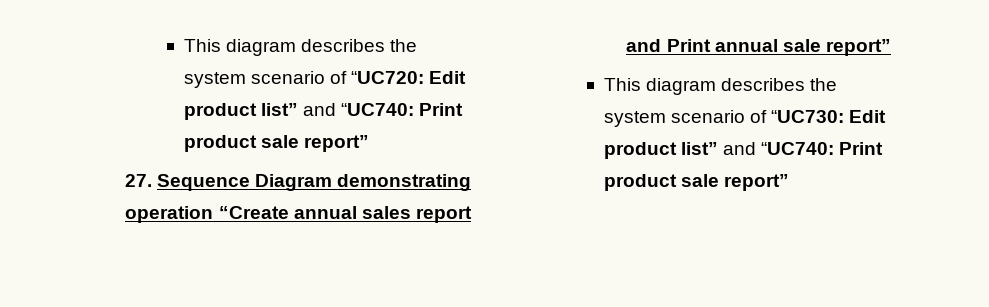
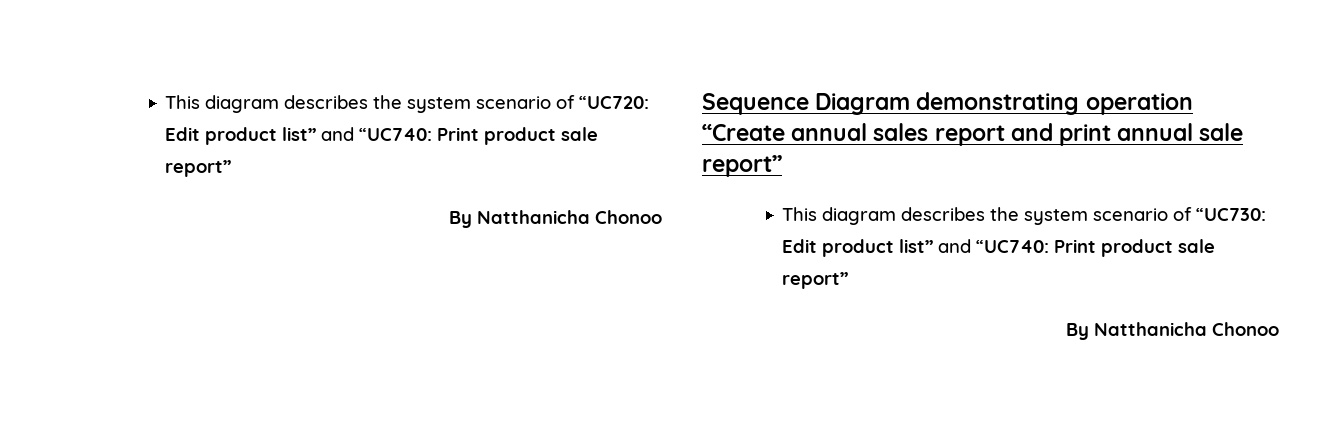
  This diagram describes the system scenario of “UC720: Edit product list” and “UC740: Print product sale report”
- 27. Sequence Diagram demonstrating operation “Create annual sales report and Print annual sale report”
+ By Natthanicha Chonoo
+ Sequence Diagram demonstrating operation “Create annual sales report and print annual sale report”
  This diagram describes the system scenario of “UC730: Edit product list” and “UC740: Print product sale report”
+ By Natthanicha Chonoo

